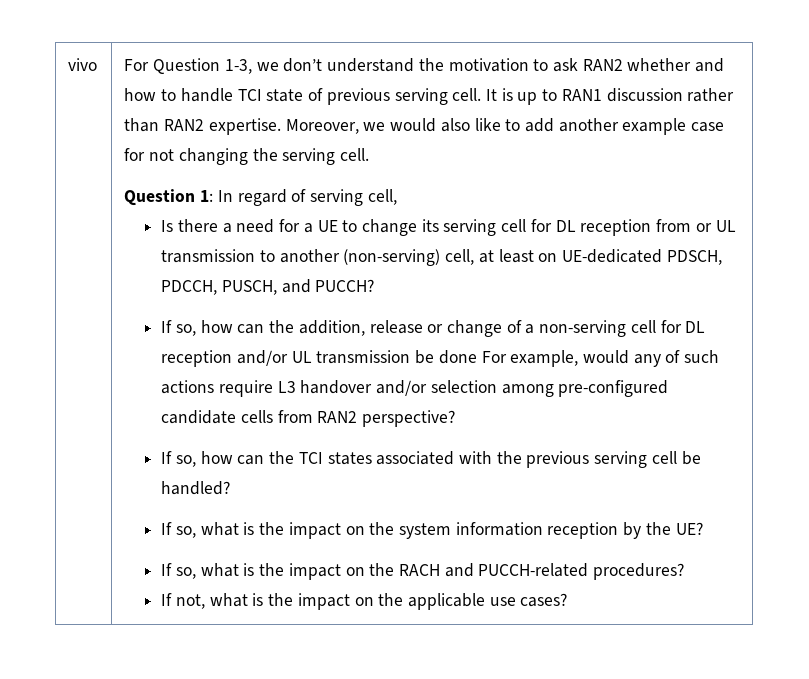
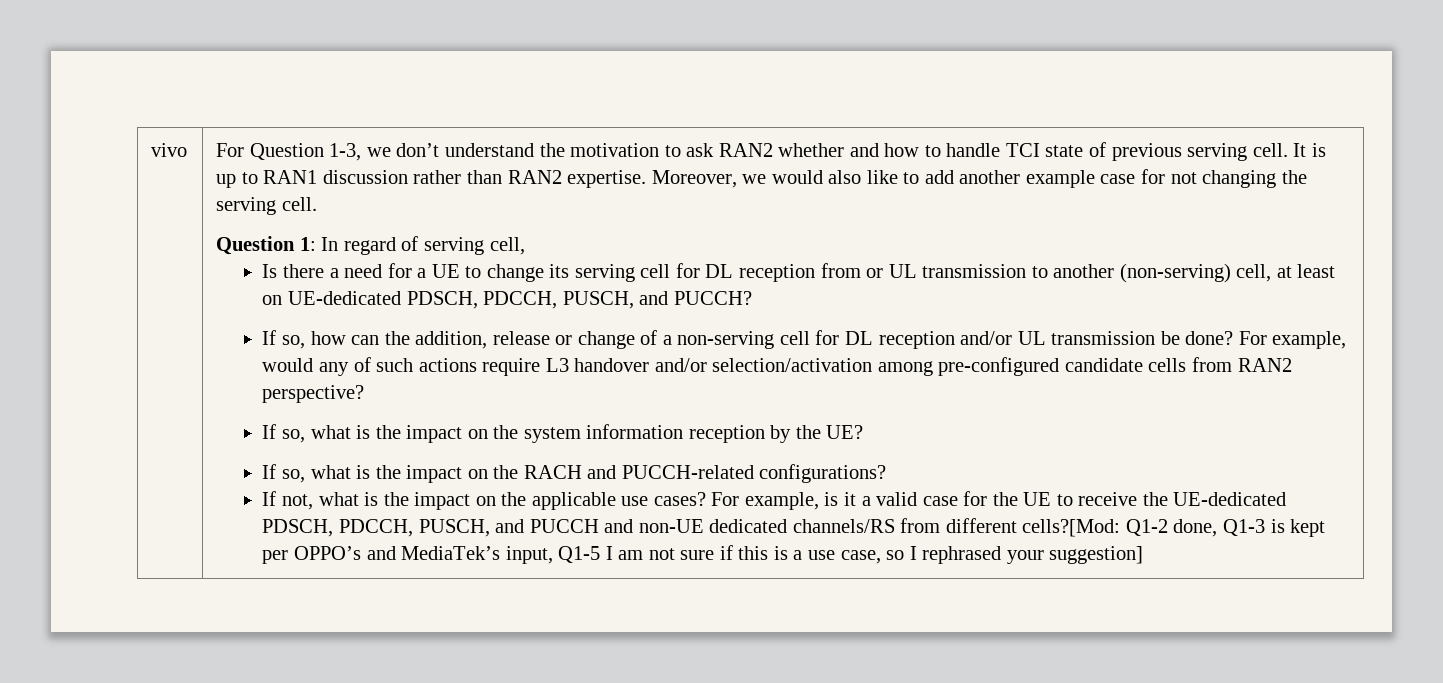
- If so, how can the addition, release or change of a non-serving cell for DL reception and/or UL transmission be done For example, would any of such actions require L3 handover and/or selection among pre-configured candidate cells from RAN2 perspective?
+ If so, how can the addition, release or change of a non-serving cell for DL reception and/or UL transmission be done? For example, would any of such actions require L3 handover and/or selection/activation among pre-configured candidate cells from RAN2 perspective?
- If so, how can the TCI states associated with the previous serving cell be handled?
- If so, what is the impact on the RACH and PUCCH-related procedures?
+ If so, what is the impact on the RACH and PUCCH-related configurations?
+ For example, is it a valid case for the UE to receive the UE-dedicated PDSCH, PDCCH, PUSCH, and PUCCH and non-UE dedicated channels/RS from different cells?[Mod: Q1-2 done, Q1-3 is kept per OPPO’s and MediaTek’s input, Q1-5 I am not sure if this is a use case, so I rephrased your suggestion]

